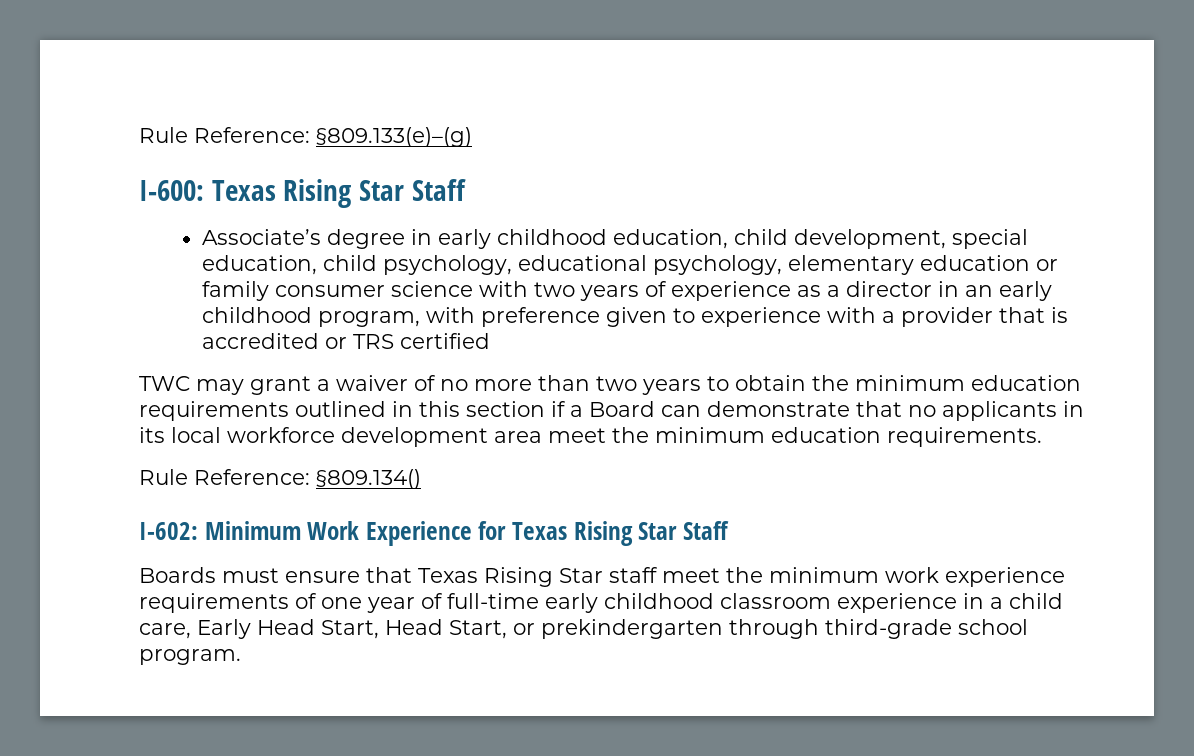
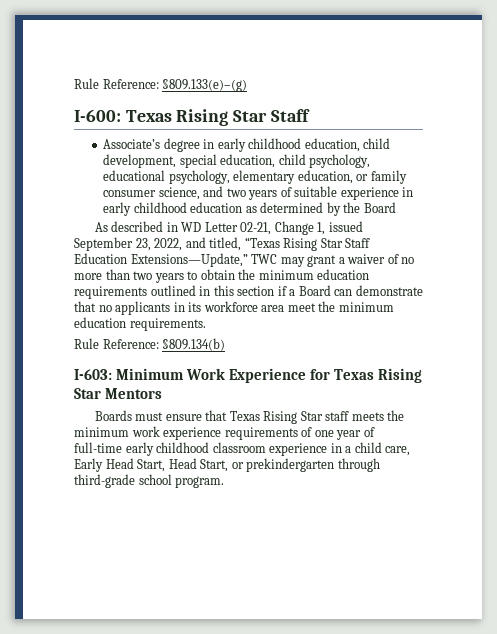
- Associate’s degree in early childhood education, child development, special education, child psychology, educational psychology, elementary education or family consumer science with two years of experience as a director in an early childhood program, with preference given to experience with a provider that is accredited or TRS certified
- TWC may grant a waiver of no more than two years to obtain the minimum education requirements outlined in this section if a Board can demonstrate that no applicants in its local workforce development area meet the minimum education requirements.
+ Associate’s degree in early childhood education, child development, special education, child psychology, educational psychology, elementary education, or family consumer science, and two years of suitable experience in early childhood education as determined by the Board
+ As described in WD Letter 02-21, Change 1, issued September 23, 2022, and titled, “Texas Rising Star Staff Education Extensions—Update,” TWC may grant a waiver of no more than two years to obtain the minimum education requirements outlined in this section if a Board can demonstrate that no applicants in its workforce area meet the minimum education requirements.
- Rule Reference: §809.134()
- I-602: Minimum Work Experience for Texas Rising Star Staff
+ Rule Reference: §809.134(b)
+ I-603: Minimum Work Experience for Texas Rising Star Mentors
- Boards must ensure that Texas Rising Star staff meet the minimum work experience requirements of one year of full-time early childhood classroom experience in a child care, Early Head Start, Head Start, or prekindergarten through third-grade school program.
+ Boards must ensure that Texas Rising Star staff meets the minimum work experience requirements of one year of full-time early childhood classroom experience in a child care, Early Head Start, Head Start, or prekindergarten through third-grade school program.

